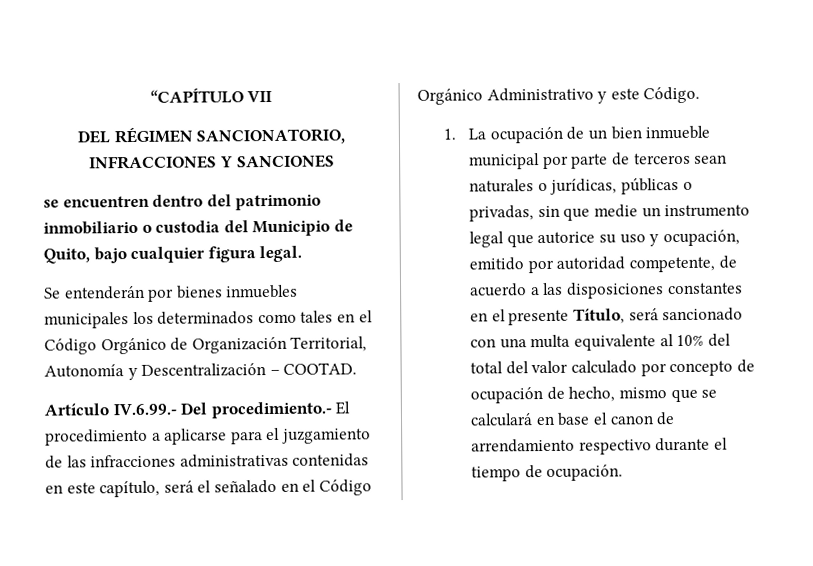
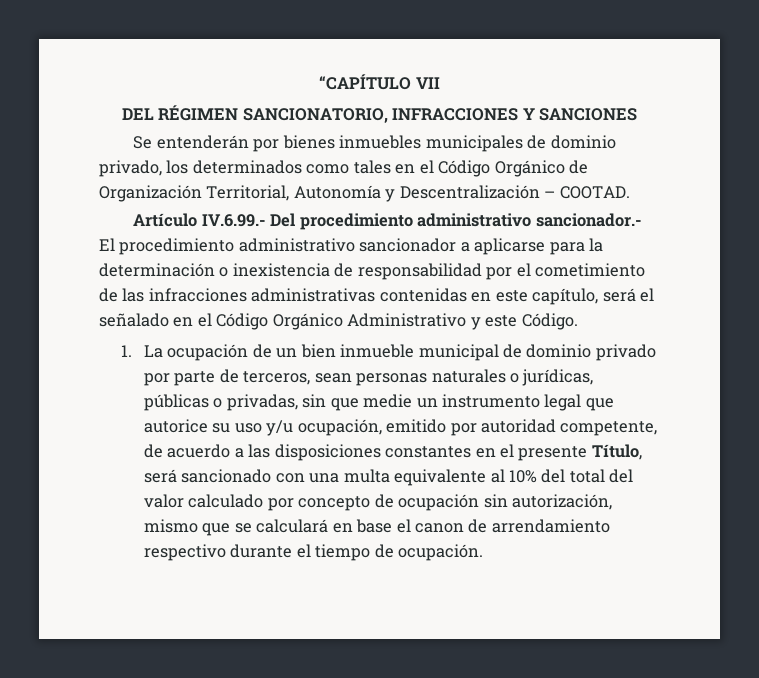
- se encuentren dentro del patrimonio inmobiliario o custodia del Municipio de Quito, bajo cualquier figura legal.
- Se entenderán por bienes inmuebles municipales los determinados como tales en el Código Orgánico de Organización Territorial, Autonomía y Descentralización – COOTAD.
+ Se entenderán por bienes inmuebles municipales de dominio privado, los determinados como tales en el Código Orgánico de Organización Territorial, Autonomía y Descentralización – COOTAD.
- Artículo IV.6.99.- Del procedimiento.- El procedimiento a aplicarse para el juzgamiento de las infracciones administrativas contenidas en este capítulo, será el señalado en el Código Orgánico Administrativo y este Código.
+ Artículo IV.6.99.- Del procedimiento administrativo sancionador.- El procedimiento administrativo sancionador a aplicarse para la determinación o inexistencia de responsabilidad por el cometimiento de las infracciones administrativas contenidas en este capítulo, será el señalado en el Código Orgánico Administrativo y este Código.
- 1. La ocupación de un bien inmueble municipal por parte de terceros sean naturales o jurídicas, públicas o privadas, sin que medie un instrumento legal que autorice su uso y ocupación, emitido por autoridad competente, de acuerdo a las disposiciones constantes en el presente Título, será sancionado con una multa equivalente al 10% del total del valor calculado por concepto de ocupación de hecho, mismo que se calculará en base el canon de arrendamiento respectivo durante el tiempo de ocupación.
+ 1. La ocupación de un bien inmueble municipal de dominio privado por parte de terceros, sean personas naturales o jurídicas, públicas o privadas, sin que medie un instrumento legal que autorice su uso y/u ocupación, emitido por autoridad competente, de acuerdo a las disposiciones constantes en el presente Título, será sancionado con una multa equivalente al 10% del total del valor calculado por concepto de ocupación sin autorización, mismo que se calculará en base el canon de arrendamiento respectivo durante el tiempo de ocupación.

